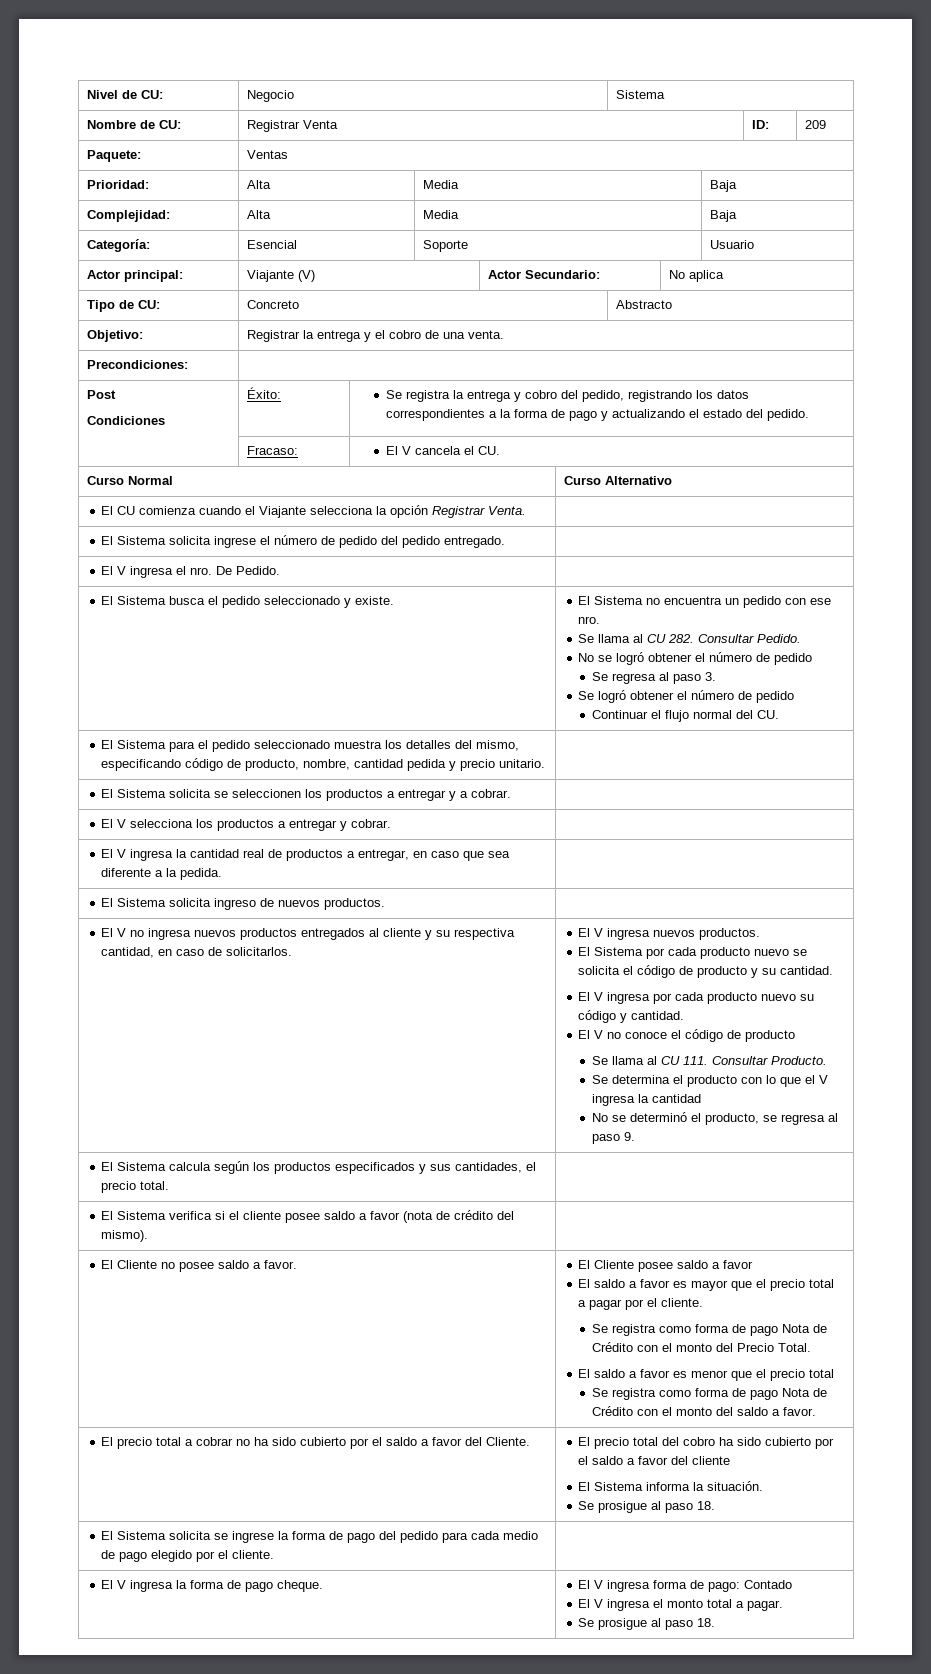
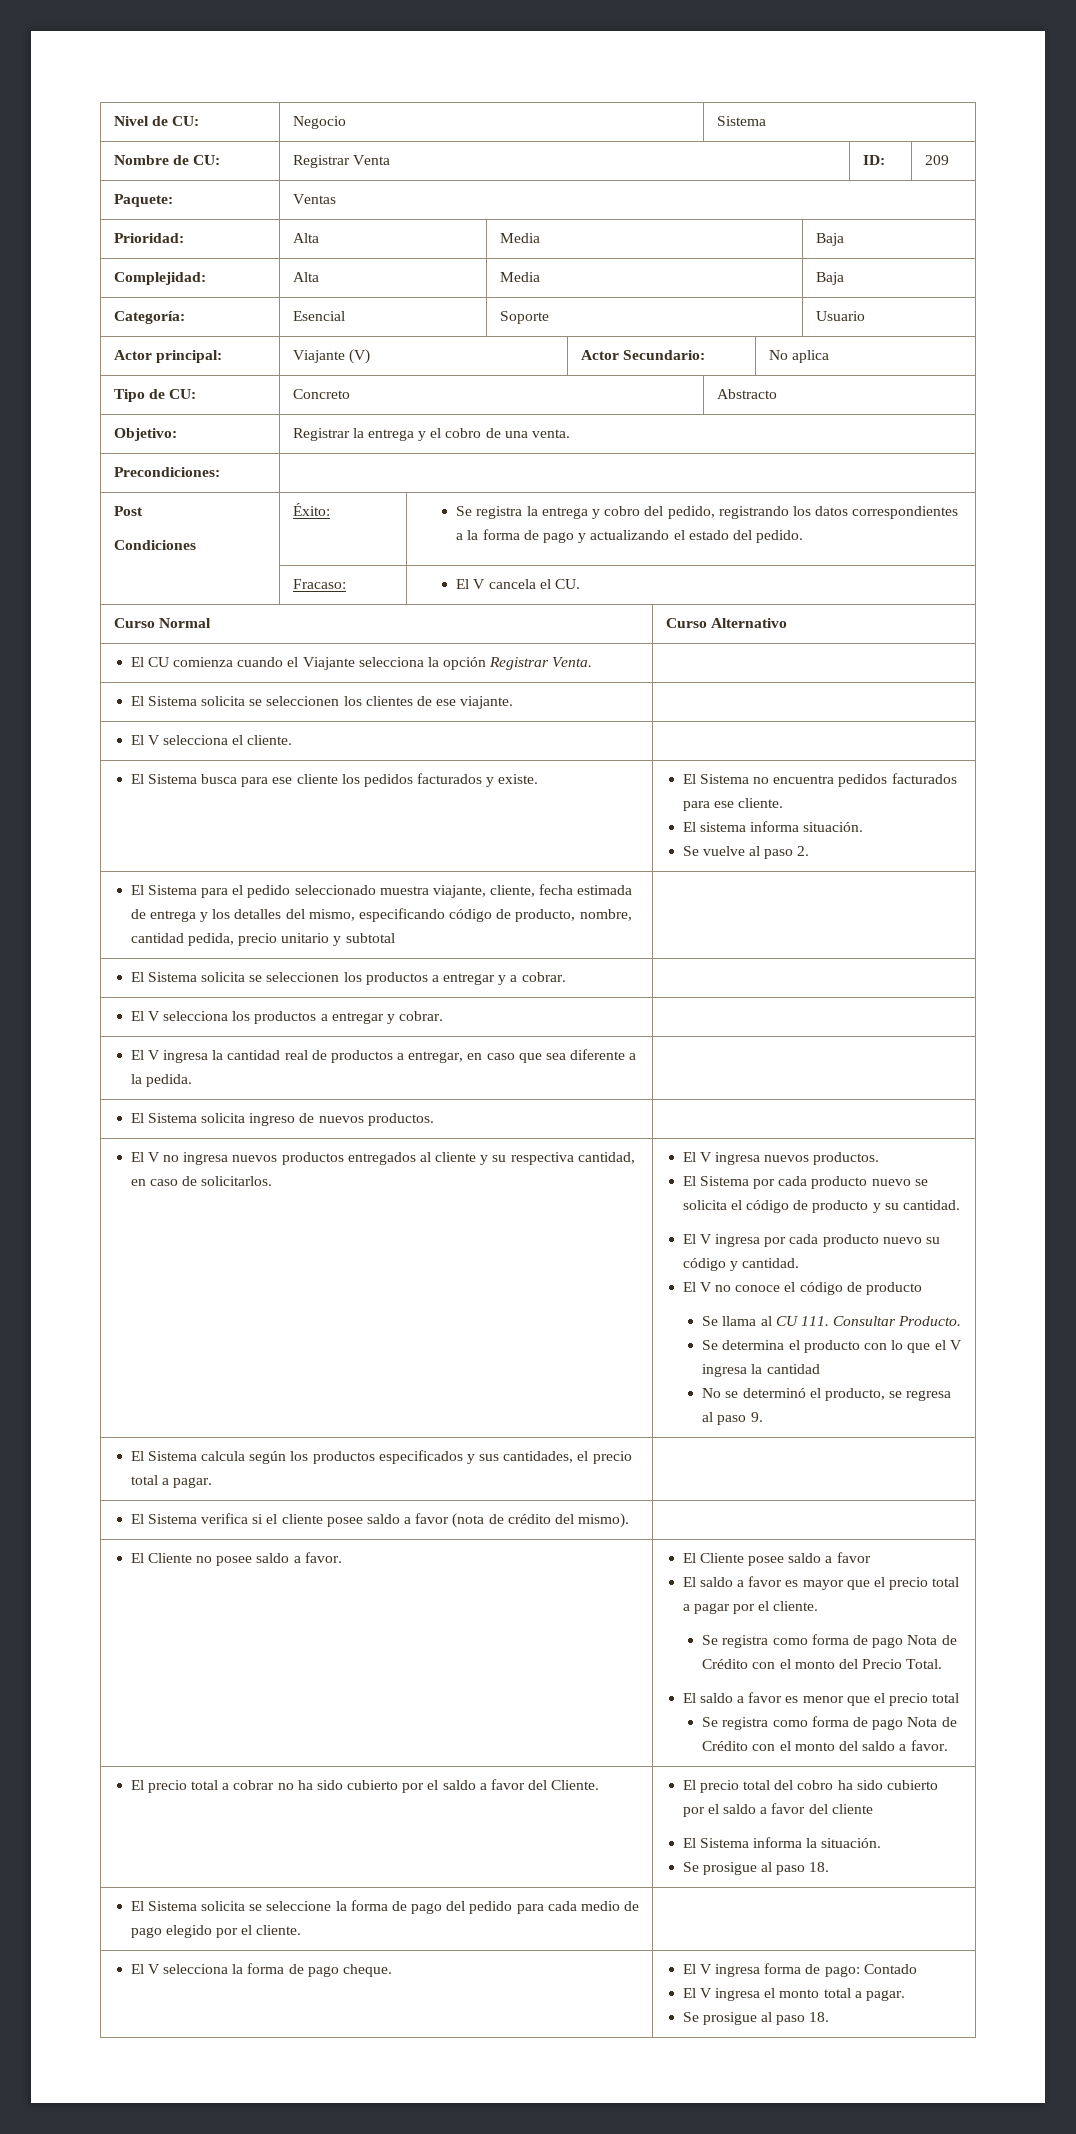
- El Sistema solicita ingrese el número de pedido del pedido entregado. |
- El V ingresa el nro. De Pedido. |
- El Sistema busca el pedido seleccionado y existe. | El Sistema no encuentra un pedido con ese nro.
- Se llama al CU 282. Consultar Pedido.
- No se logró obtener el número de pedido
- Se regresa al paso 3.
- Se logró obtener el número de pedido
- Continuar el flujo normal del CU.
+ El Sistema solicita se seleccionen los clientes de ese viajante. |
+ El V selecciona el cliente. |
+ El Sistema busca para ese cliente los pedidos facturados y existe. | El Sistema no encuentra pedidos facturados para ese cliente.
+ El sistema informa situación.
+ Se vuelve al paso 2.
- El Sistema para el pedido seleccionado muestra los detalles del mismo, especificando código de producto, nombre, cantidad pedida y precio unitario. |
+ El Sistema para el pedido seleccionado muestra viajante, cliente, fecha estimada de entrega y los detalles del mismo, especificando código de producto, nombre, cantidad pedida, precio unitario y subtotal |
- El Sistema calcula según los productos especificados y sus cantidades, el precio total. |
+ El Sistema calcula según los productos especificados y sus cantidades, el precio total a pagar. |
- El Sistema solicita se ingrese la forma de pago del pedido para cada medio de pago elegido por el cliente. |
+ El Sistema solicita se seleccione la forma de pago del pedido para cada medio de pago elegido por el cliente. |
- El V ingresa la forma de pago cheque. | El V ingresa forma de pago: Contado
+ El V selecciona la forma de pago cheque. | El V ingresa forma de pago: Contado

